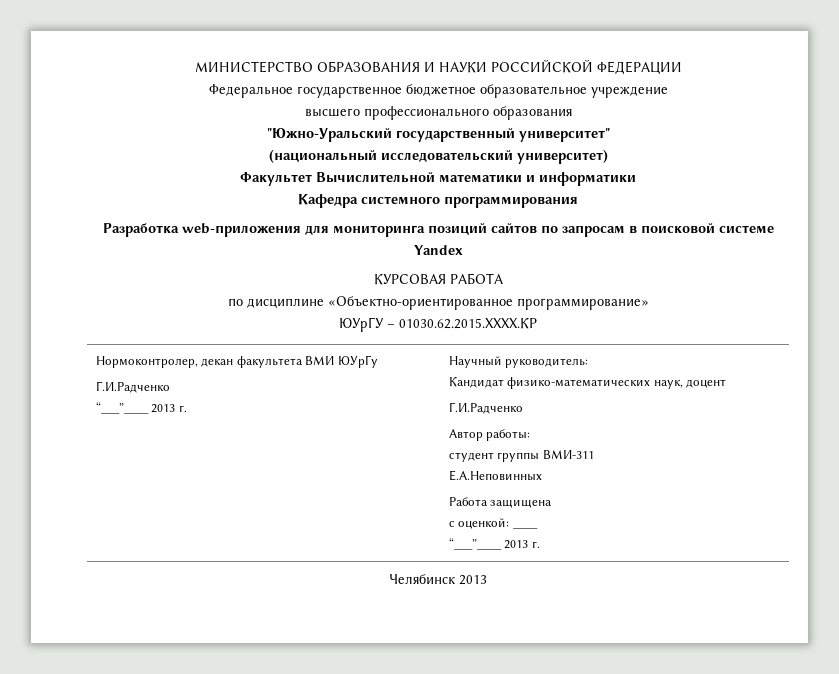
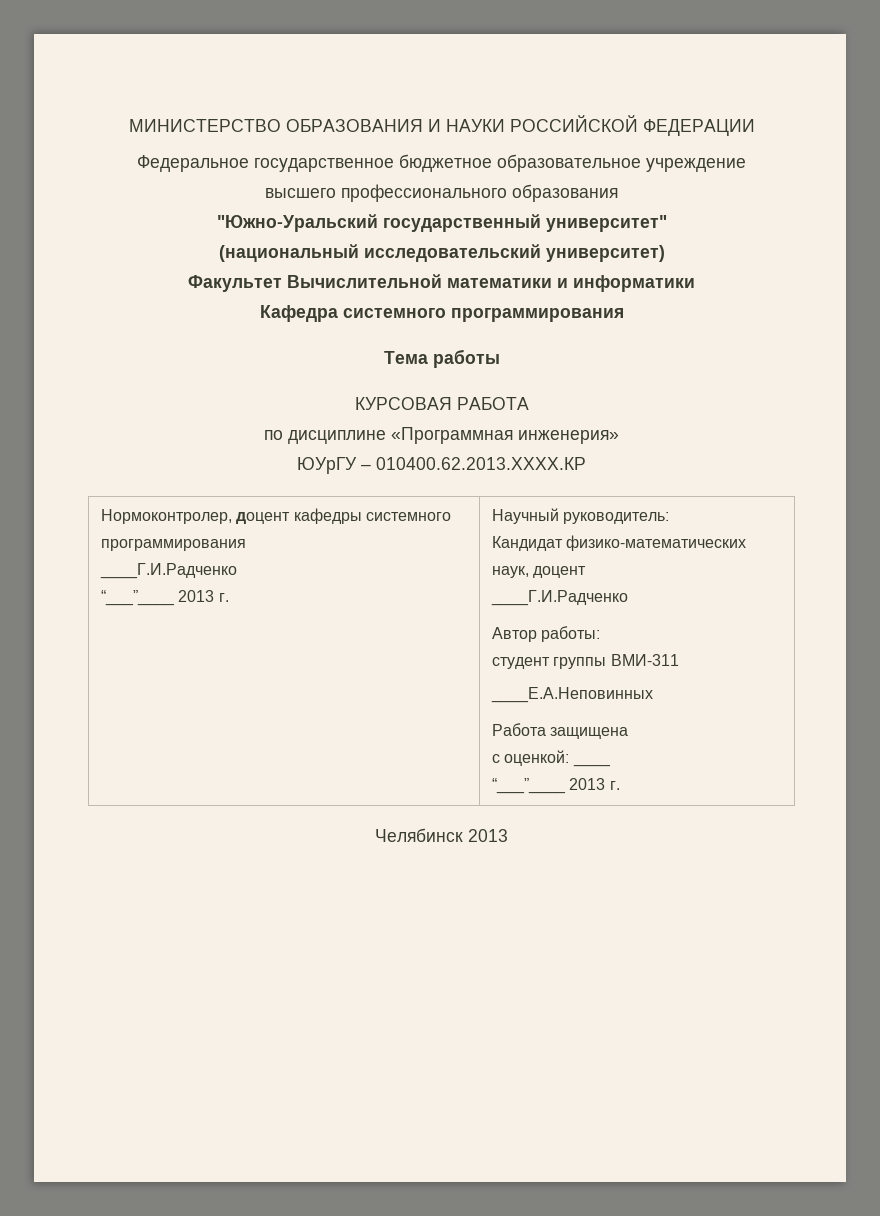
- Разработка web-приложения для мониторинга позиций сайтов по запросам в поисковой системе Yandex
+ Тема работы
- по дисциплине «Объектно-ориентированное программирование»
+ по дисциплине «Программная инженерия»
- ЮУрГУ – 01030.62.2015.ХХХХ.КР
+ ЮУрГУ – 010400.62.2013.ХХХХ.КР
- Нормоконтролер, декан факультета ВМИ ЮУрГу
- Г.И.Радченко
+ Нормоконтролер, доцент кафедры системного программирования
+ ____Г.И.Радченко
  “___”____ 2013 г. | Научный руководитель:
  Кандидат физико-математических наук, доцент
- Г.И.Радченко
+ ____Г.И.Радченко
  Автор работы:
  студент группы ВМИ-311
- Е.А.Неповинных
+ ____Е.А.Неповинных

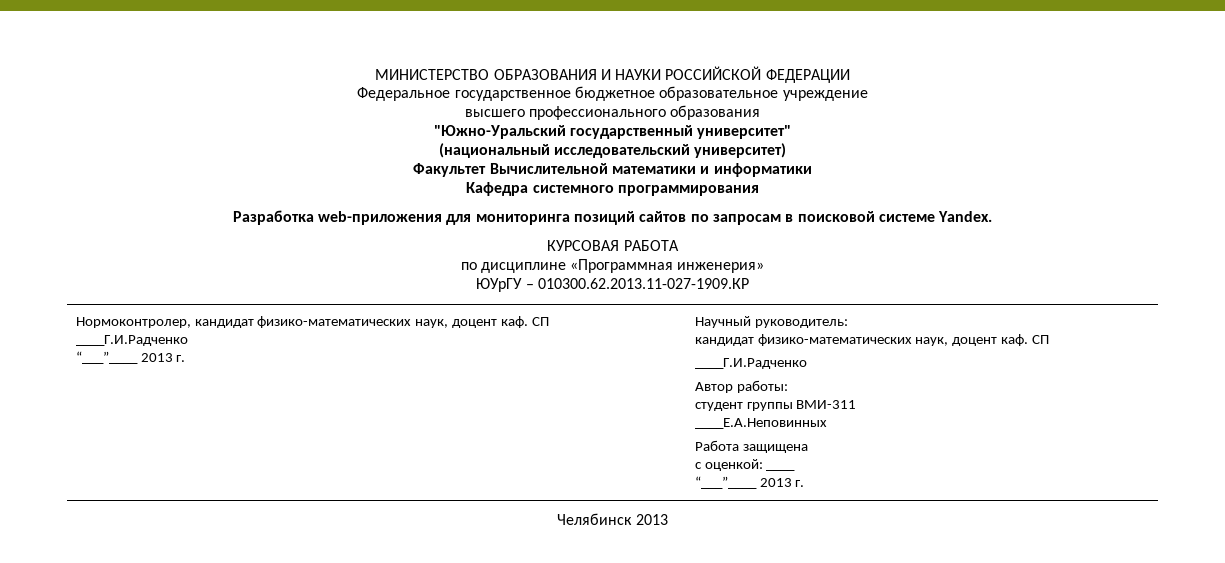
- Тема работы
+ Разработка web-приложения для мониторинга позиций сайтов по запросам в поисковой системе Yandex.
- ЮУрГУ – 010400.62.2013.ХХХХ.КР
+ ЮУрГУ – 010300.62.2013.11-027-1909.КР
- Нормоконтролер, доцент кафедры системного программирования
+ Нормоконтролер, кандидат физико-математических наук, доцент каф. СП
  ____Г.И.Радченко
  “___”____ 2013 г. | Научный руководитель:
- Кандидат физико-математических наук, доцент
+ кандидат физико-математических наук, доцент каф. СП

